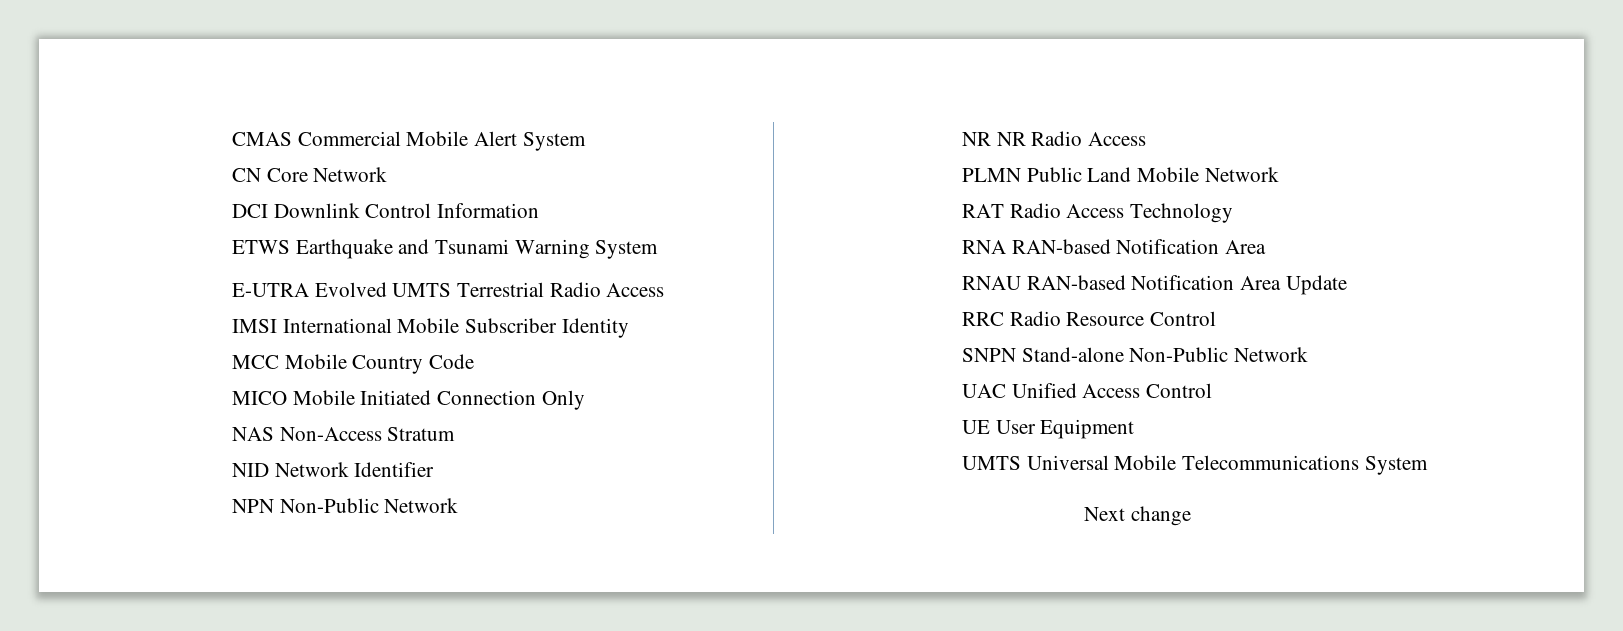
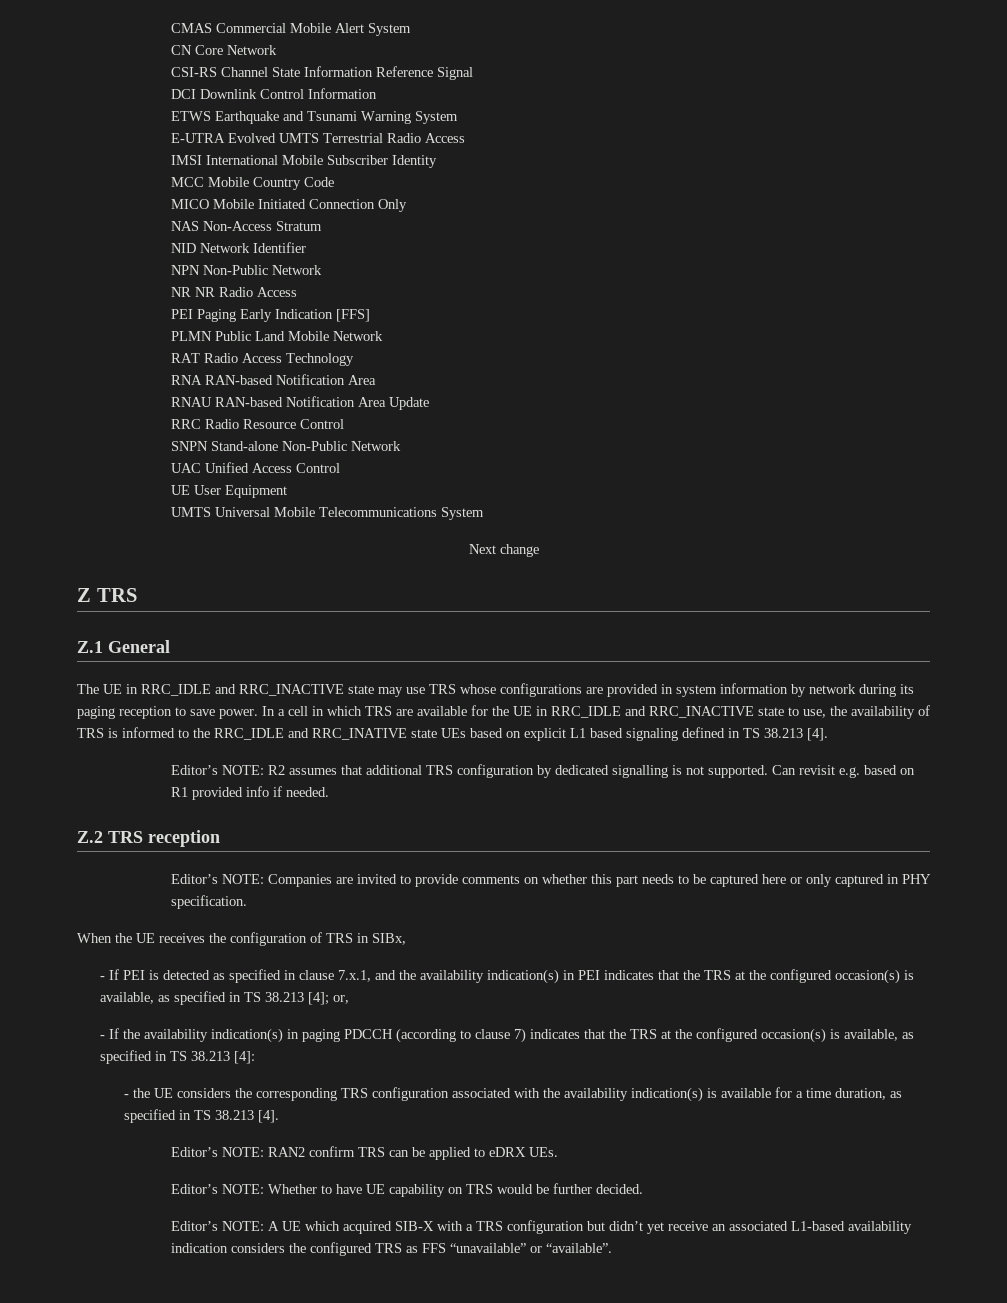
+ CSI-RS Channel State Information Reference Signal
+ PEI Paging Early Indication [FFS]
+ Z TRS
+ Z.1 General
+ The UE in RRC_IDLE and RRC_INACTIVE state may use TRS whose configurations are provided in system information by network during its paging reception to save power. In a cell in which TRS are available for the UE in RRC_IDLE and RRC_INACTIVE state to use, the availability of TRS is informed to the RRC_IDLE and RRC_INATIVE state UEs based on explicit L1 based signaling defined in TS 38.213 [4].
+ Editor’s NOTE: R2 assumes that additional TRS configuration by dedicated signalling is not supported. Can revisit e.g. based on R1 provided info if needed.
+ Z.2 TRS reception
+ Editor’s NOTE: Companies are invited to provide comments on whether this part needs to be captured here or only captured in PHY specification.
+ When the UE receives the configuration of TRS in SIBx,
+ - If PEI is detected as specified in clause 7.x.1, and the availability indication(s) in PEI indicates that the TRS at the configured occasion(s) is available, as specified in TS 38.213 [4]; or,
+ - If the availability indication(s) in paging PDCCH (according to clause 7) indicates that the TRS at the configured occasion(s) is available, as specified in TS 38.213 [4]:
+ - the UE considers the corresponding TRS configuration associated with the availability indication(s) is available for a time duration, as specified in TS 38.213 [4].
+ Editor’s NOTE: RAN2 confirm TRS can be applied to eDRX UEs.
+ Editor’s NOTE: Whether to have UE capability on TRS would be further decided.
+ Editor’s NOTE: A UE which acquired SIB-X with a TRS configuration but didn’t yet receive an associated L1-based availability indication considers the configured TRS as FFS “unavailable” or “available”.

